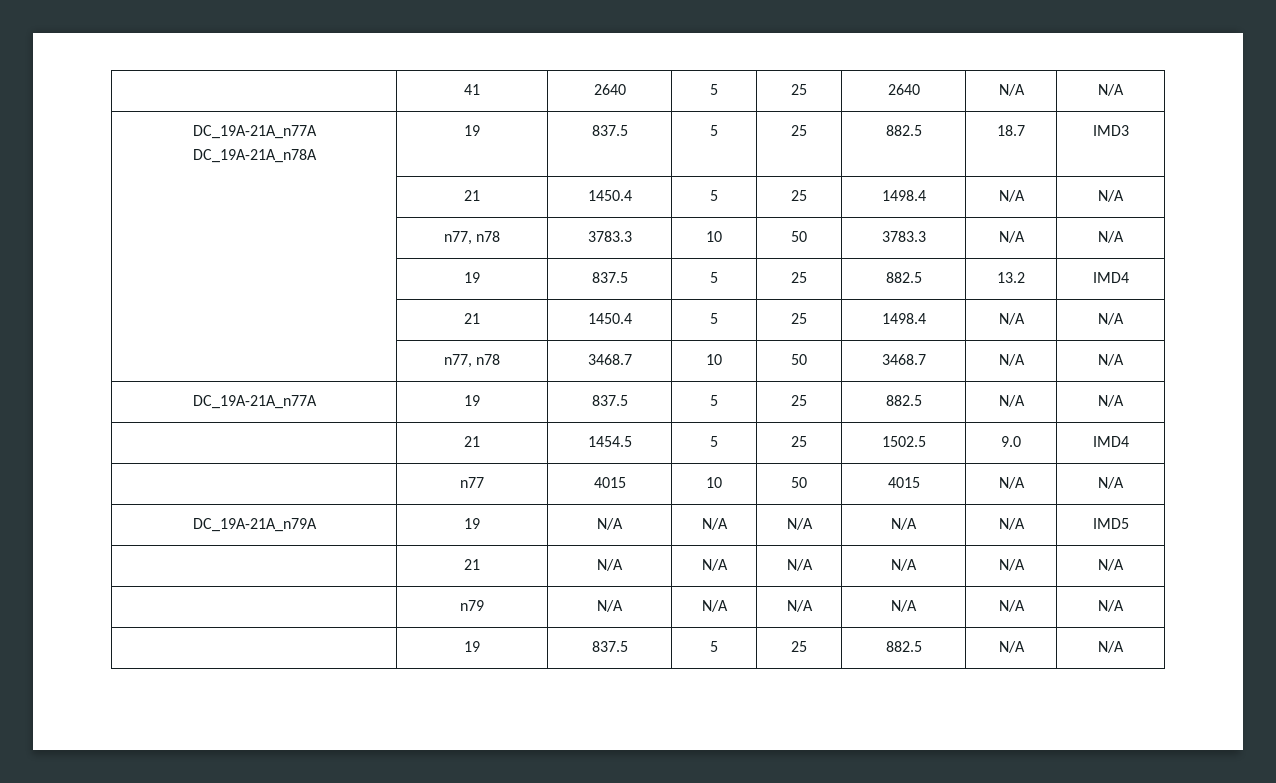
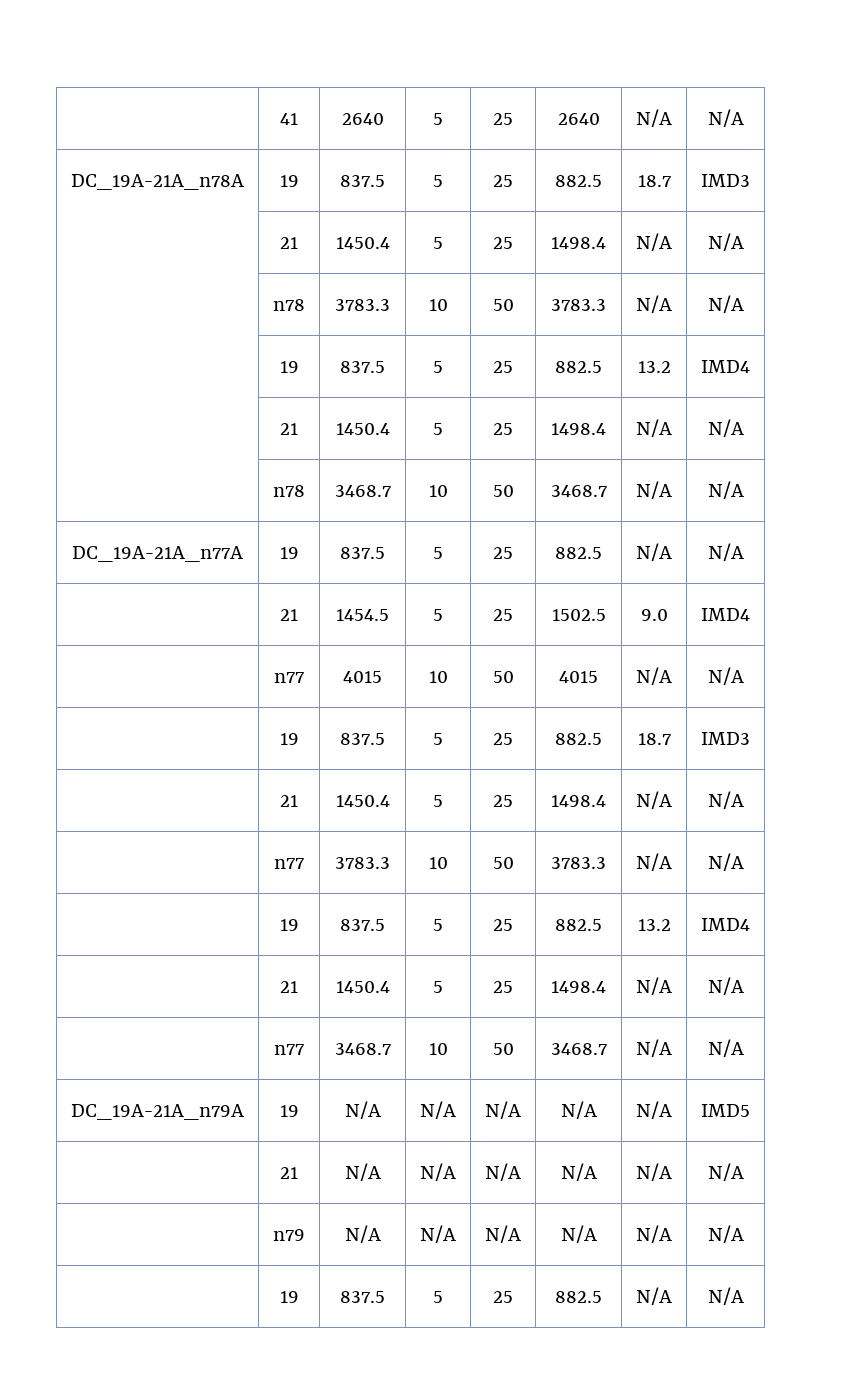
  | 41 | 2640 | 5 | 25 | 2640 | N/A | N/A
- DC_19A-21A_n77A
- | n77, n78 | 3783.3 | 10 | 50 | 3783.3 | N/A | N/A
+ | n78 | 3783.3 | 10 | 50 | 3783.3 | N/A | N/A
- | n77, n78 | 3468.7 | 10 | 50 | 3468.7 | N/A | N/A
+ | n78 | 3468.7 | 10 | 50 | 3468.7 | N/A | N/A
  | n77 | 4015 | 10 | 50 | 4015 | N/A | N/A
+ | 19 | 837.5 | 5 | 25 | 882.5 | 18.7 | IMD3
+ | 21 | 1450.4 | 5 | 25 | 1498.4 | N/A | N/A
+ | n77 | 3783.3 | 10 | 50 | 3783.3 | N/A | N/A
+ | 19 | 837.5 | 5 | 25 | 882.5 | 13.2 | IMD4
+ | 21 | 1450.4 | 5 | 25 | 1498.4 | N/A | N/A
+ | n77 | 3468.7 | 10 | 50 | 3468.7 | N/A | N/A

